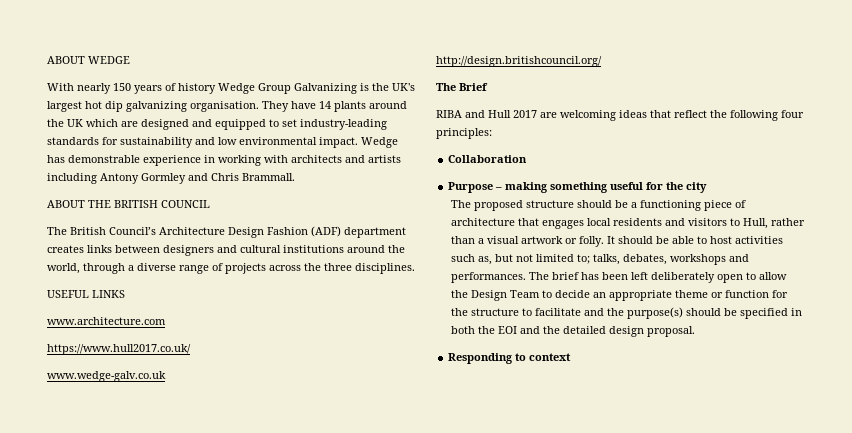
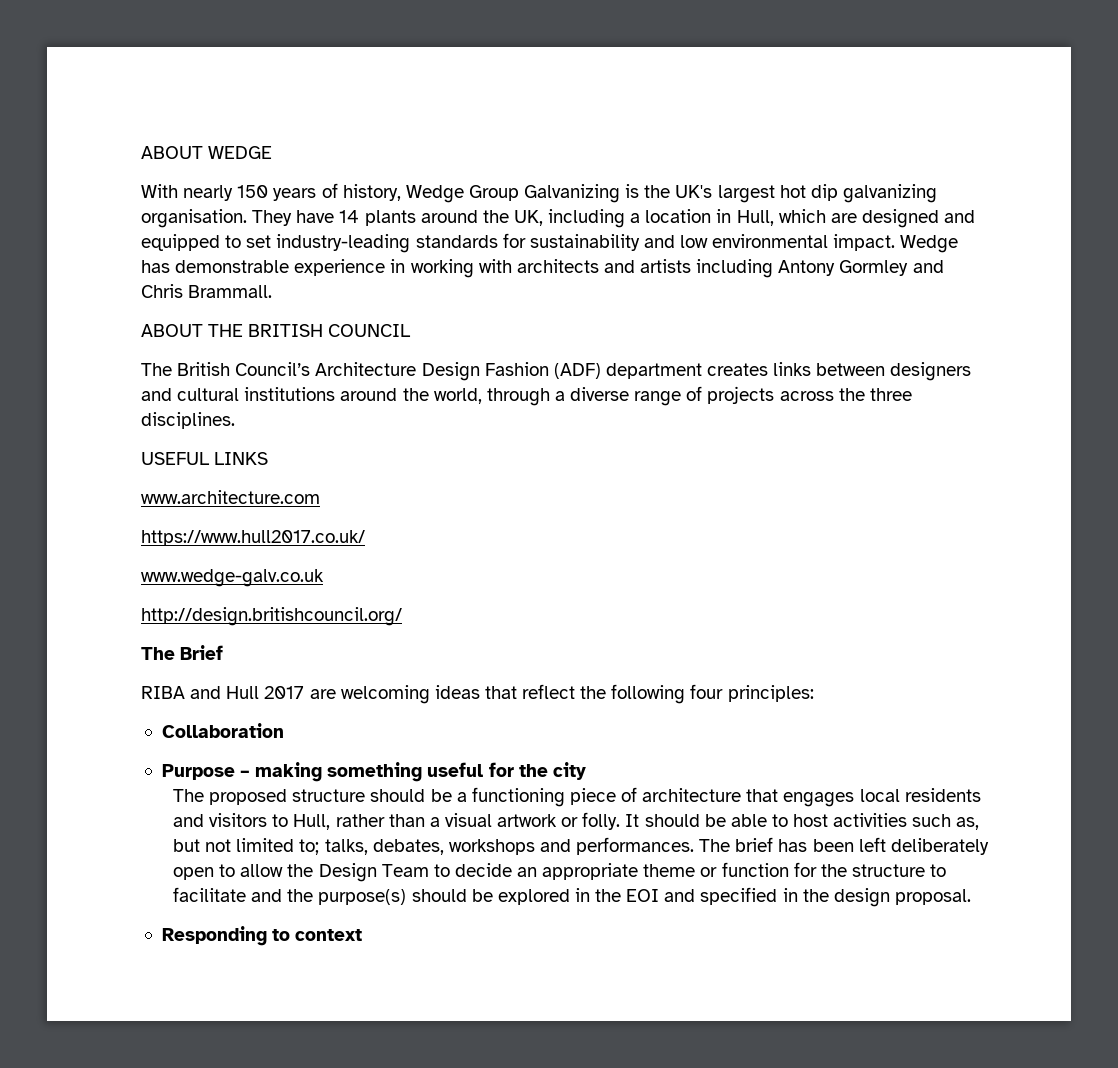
- With nearly 150 years of history Wedge Group Galvanizing is the UK's largest hot dip galvanizing organisation.
+ With nearly 150 years of history, Wedge Group Galvanizing is the UK's largest hot dip galvanizing organisation.
- They have 14 plants around the UK which are designed and equipped to set industry-leading standards for sustainability and low environmental impact.
+ They have 14 plants around the UK, including a location in Hull, which are designed and equipped to set industry-leading standards for sustainability and low environmental impact.
- The brief has been left deliberately open to allow the Design Team to decide an appropriate theme or function for the structure to facilitate and the purpose(s) should be specified in both the EOI and the detailed design proposal.
+ The brief has been left deliberately open to allow the Design Team to decide an appropriate theme or function for the structure to facilitate and the purpose(s) should be explored in the EOI and specified in the design proposal.

